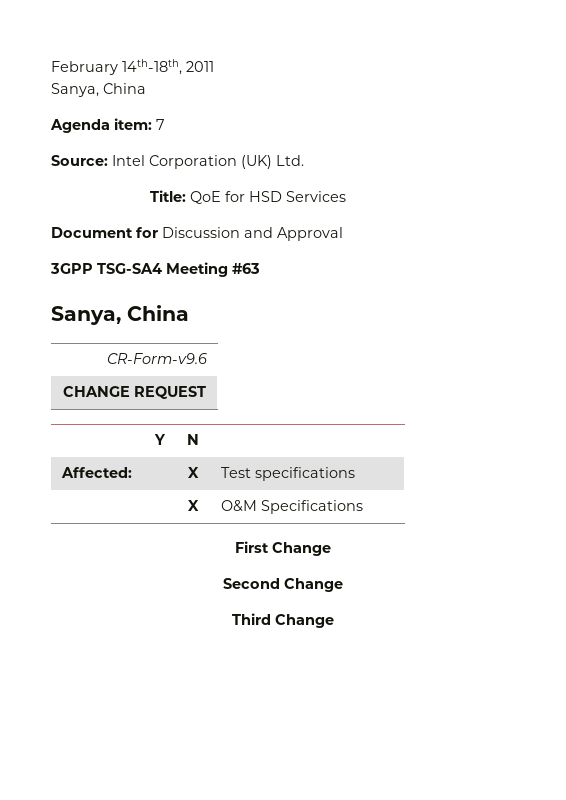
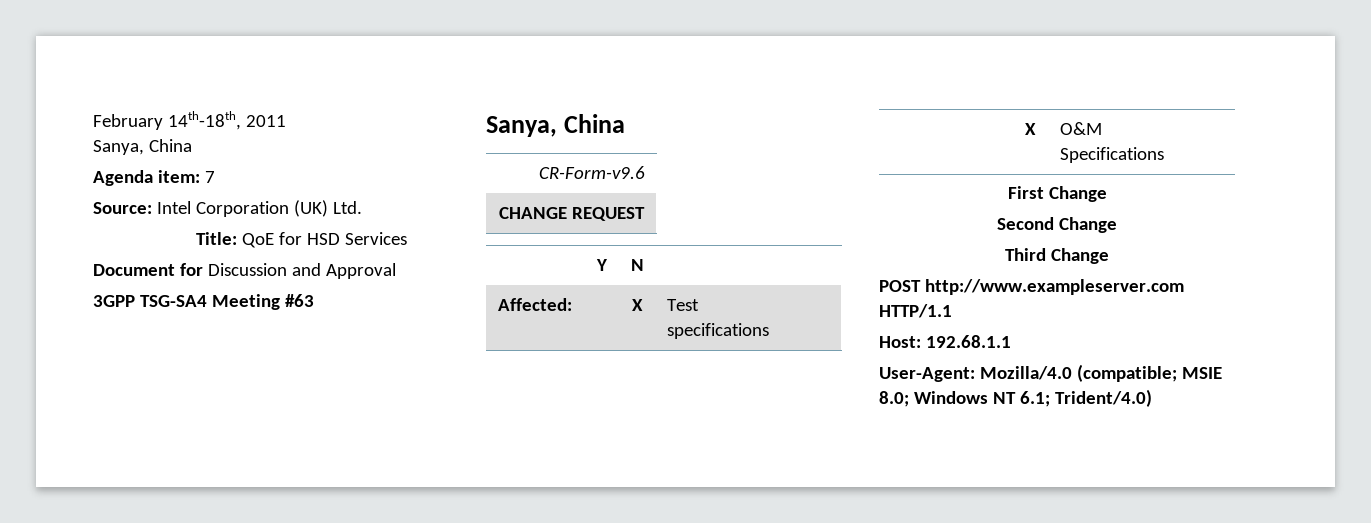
+ POST http://www.exampleserver.com HTTP/1.1
+ Host: 192.68.1.1
+ User-Agent: Mozilla/4.0 (compatible; MSIE 8.0; Windows NT 6.1; Trident/4.0)

